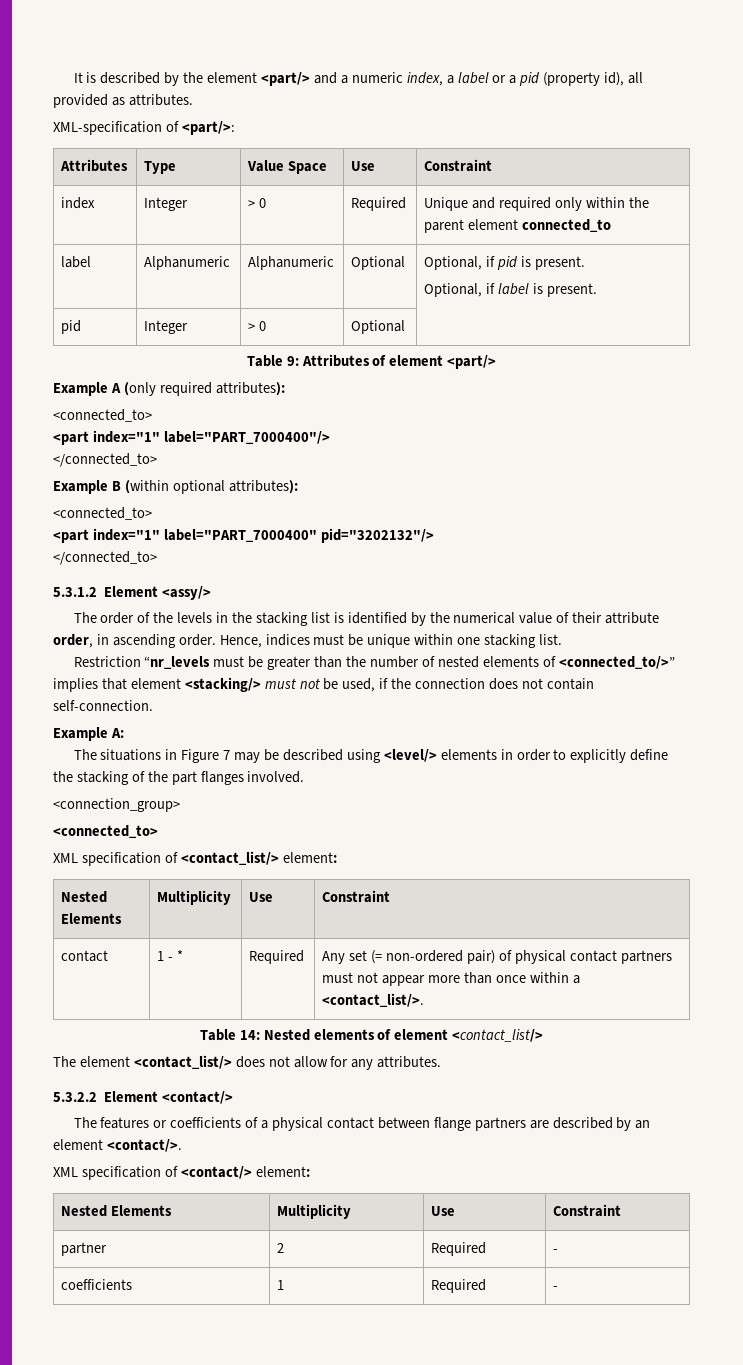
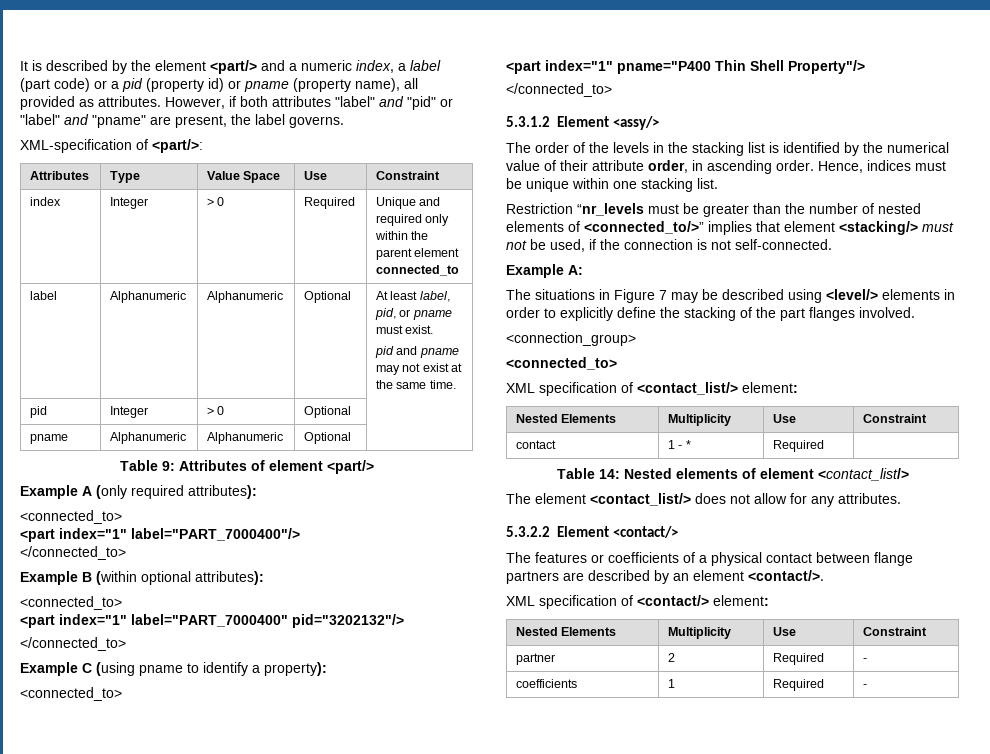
- It is described by the element <part/> and a numeric index, a label or a pid (property id), all provided as attributes.
+ It is described by the element <part/> and a numeric index, a label (part code) or a pid (property id) or pname (property name), all provided as attributes. However, if both attributes "label" and "pid" or "label" and "pname" are present, the label governs.
- label | Alphanumeric | Alphanumeric | Optional | Optional, if pid is present.
- Optional, if label is present.
+ label | Alphanumeric | Alphanumeric | Optional | At least label, pid, or pname must exist.
+ pid and pname may not exist at the same time.
+ pname | Alphanumeric | Alphanumeric | Optional |
+ Example C (using pname to identify a property):
+ <connected_to>
+ <part index="1" pname="P400 Thin Shell Property"/>
+ </connected_to>
- Restriction “nr_levels must be greater than the number of nested elements of <connected_to/>” implies that element <stacking/> must not be used, if the connection does not contain self-connection.
+ Restriction “nr_levels must be greater than the number of nested elements of <connected_to/>” implies that element <stacking/> must not be used, if the connection is not self-connected.
- contact | 1 - * | Required | Any set (= non-ordered pair) of physical contact partners must not appear more than once within a <contact_list/>.
+ contact | 1 - * | Required |

